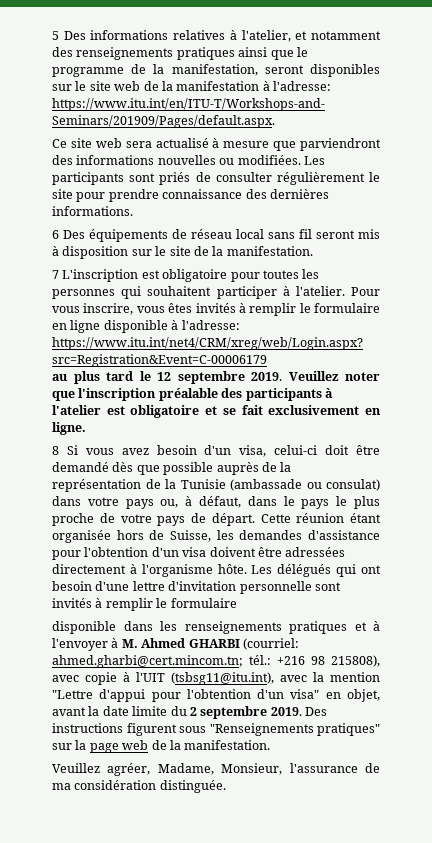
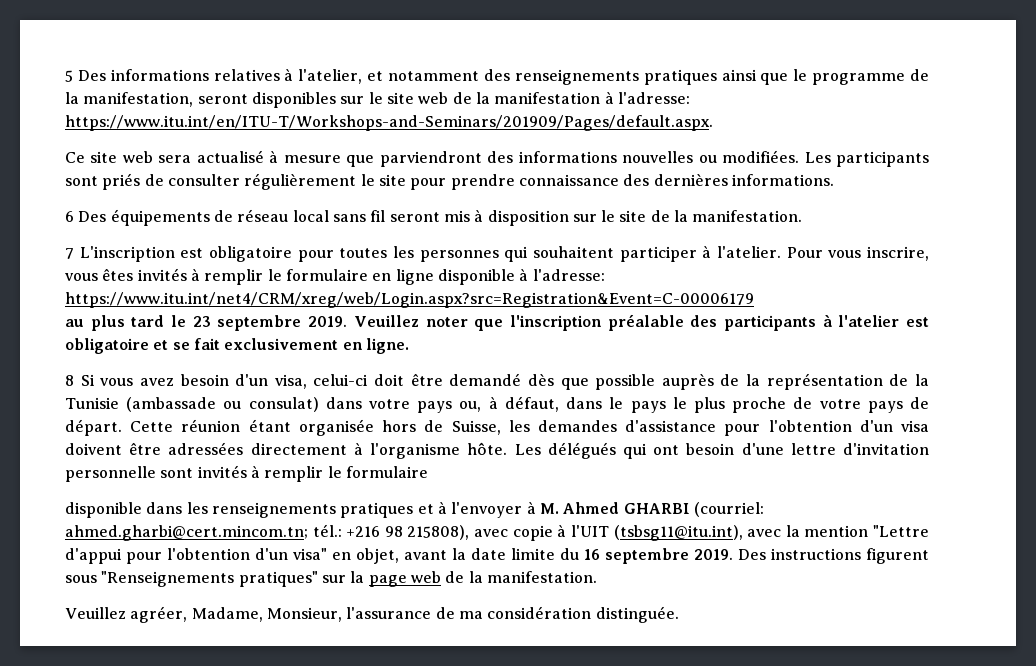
- au plus tard le 12 septembre 2019.
+ au plus tard le 23 septembre 2019.
- disponible dans les renseignements pratiques et à l'envoyer à M. Ahmed GHARBI (courriel: ahmed.gharbi@cert.mincom.tn; tél.: +216 98 215808), avec copie à l'UIT (tsbsg11@itu.int), avec la mention "Lettre d'appui pour l'obtention d'un visa" en objet, avant la date limite du 2 septembre 2019.
+ disponible dans les renseignements pratiques et à l'envoyer à M. Ahmed GHARBI (courriel: ahmed.gharbi@cert.mincom.tn; tél.: +216 98 215808), avec copie à l'UIT (tsbsg11@itu.int), avec la mention "Lettre d'appui pour l'obtention d'un visa" en objet, avant la date limite du 16 septembre 2019.

